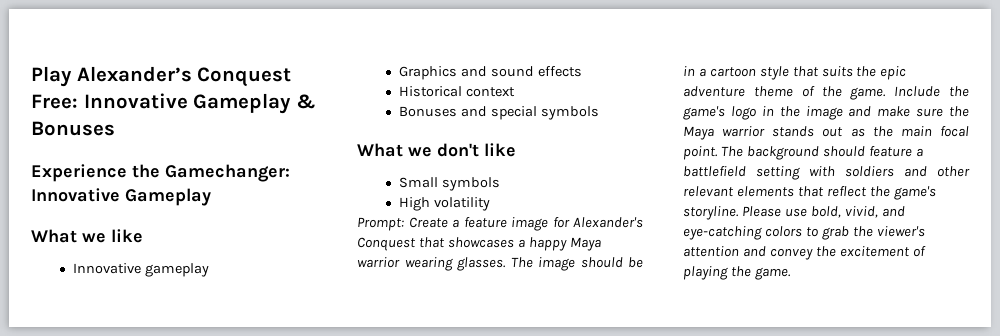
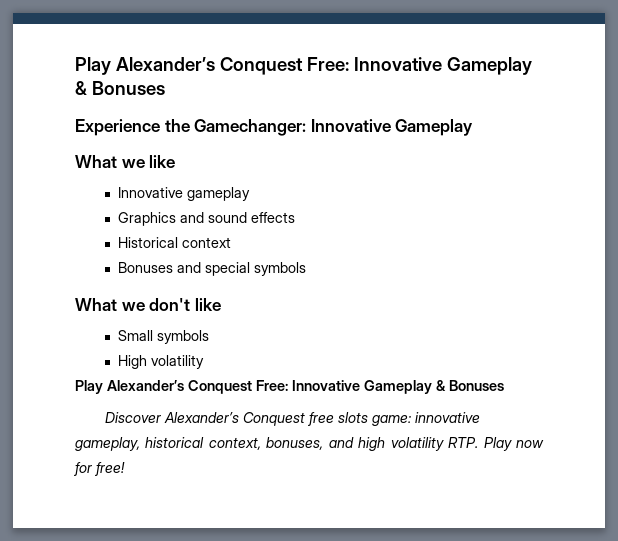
  High volatility
- Prompt: Create a feature image for Alexander's Conquest that showcases a happy Maya warrior wearing glasses. The image should be in a cartoon style that suits the epic adventure theme of the game. Include the game's logo in the image and make sure the Maya warrior stands out as the main focal point. The background should feature a battlefield setting with soldiers and other relevant elements that reflect the game's storyline. Please use bold, vivid, and eye-catching colors to grab the viewer's attention and convey the excitement of playing the game.
+ Play Alexander’s Conquest Free: Innovative Gameplay & Bonuses
+ Discover Alexander’s Conquest free slots game: innovative gameplay, historical context, bonuses, and high volatility RTP. Play now for free!

